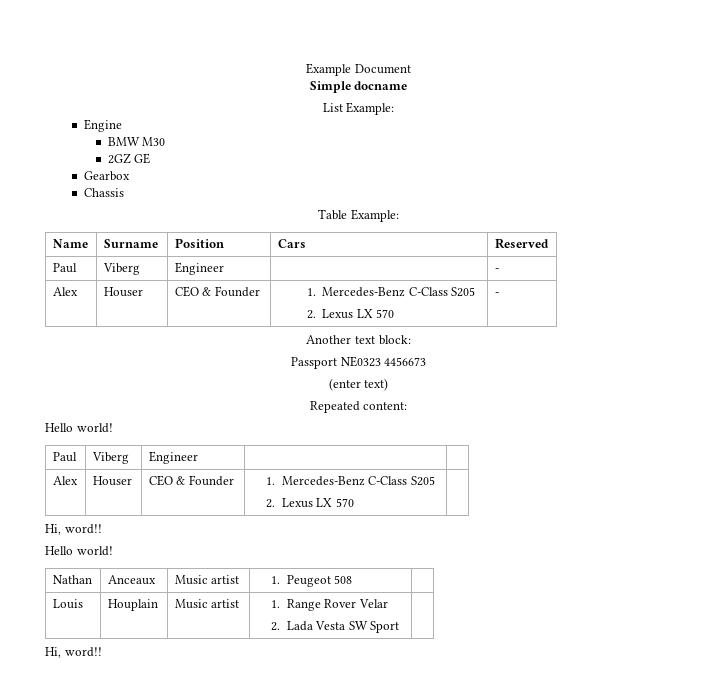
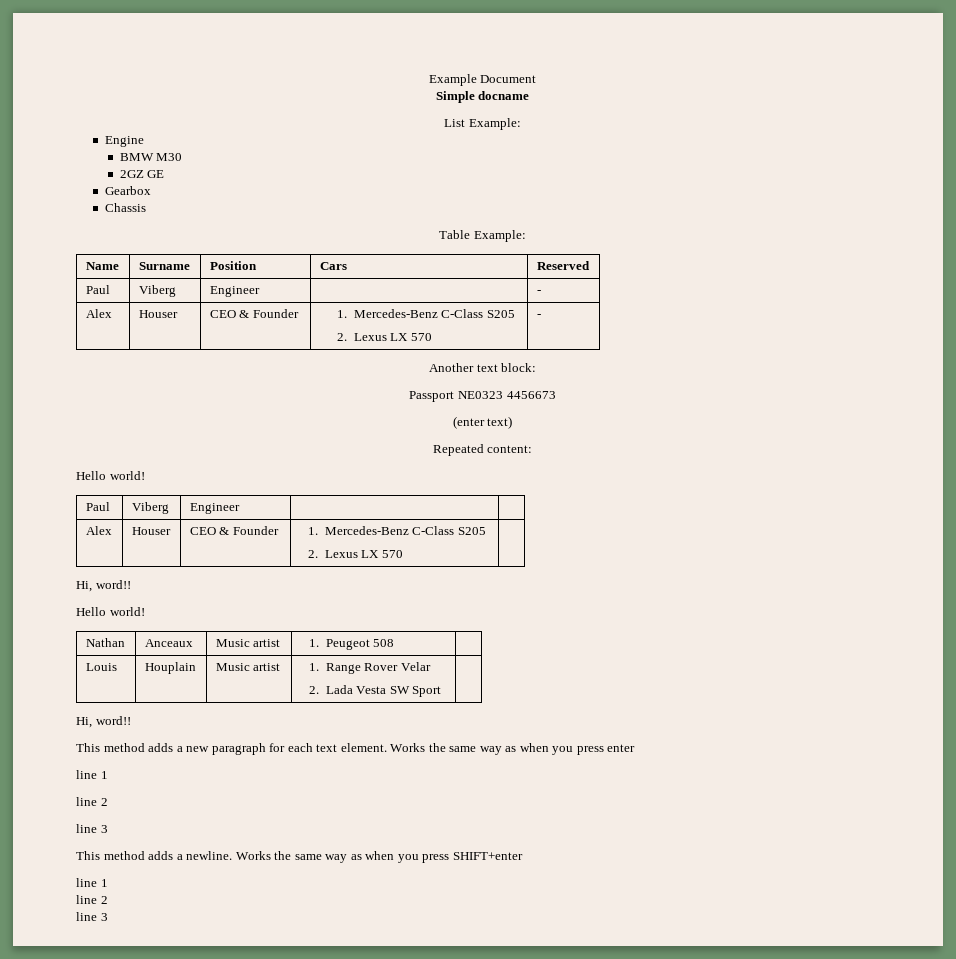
+ This method adds a new paragraph for each text element. Works the same way as when you press enter
+ line 1
+ line 2
+ line 3
+ This method adds a newline. Works the same way as when you press SHIFT+enter
+ line 1
+ line 2
+ line 3

